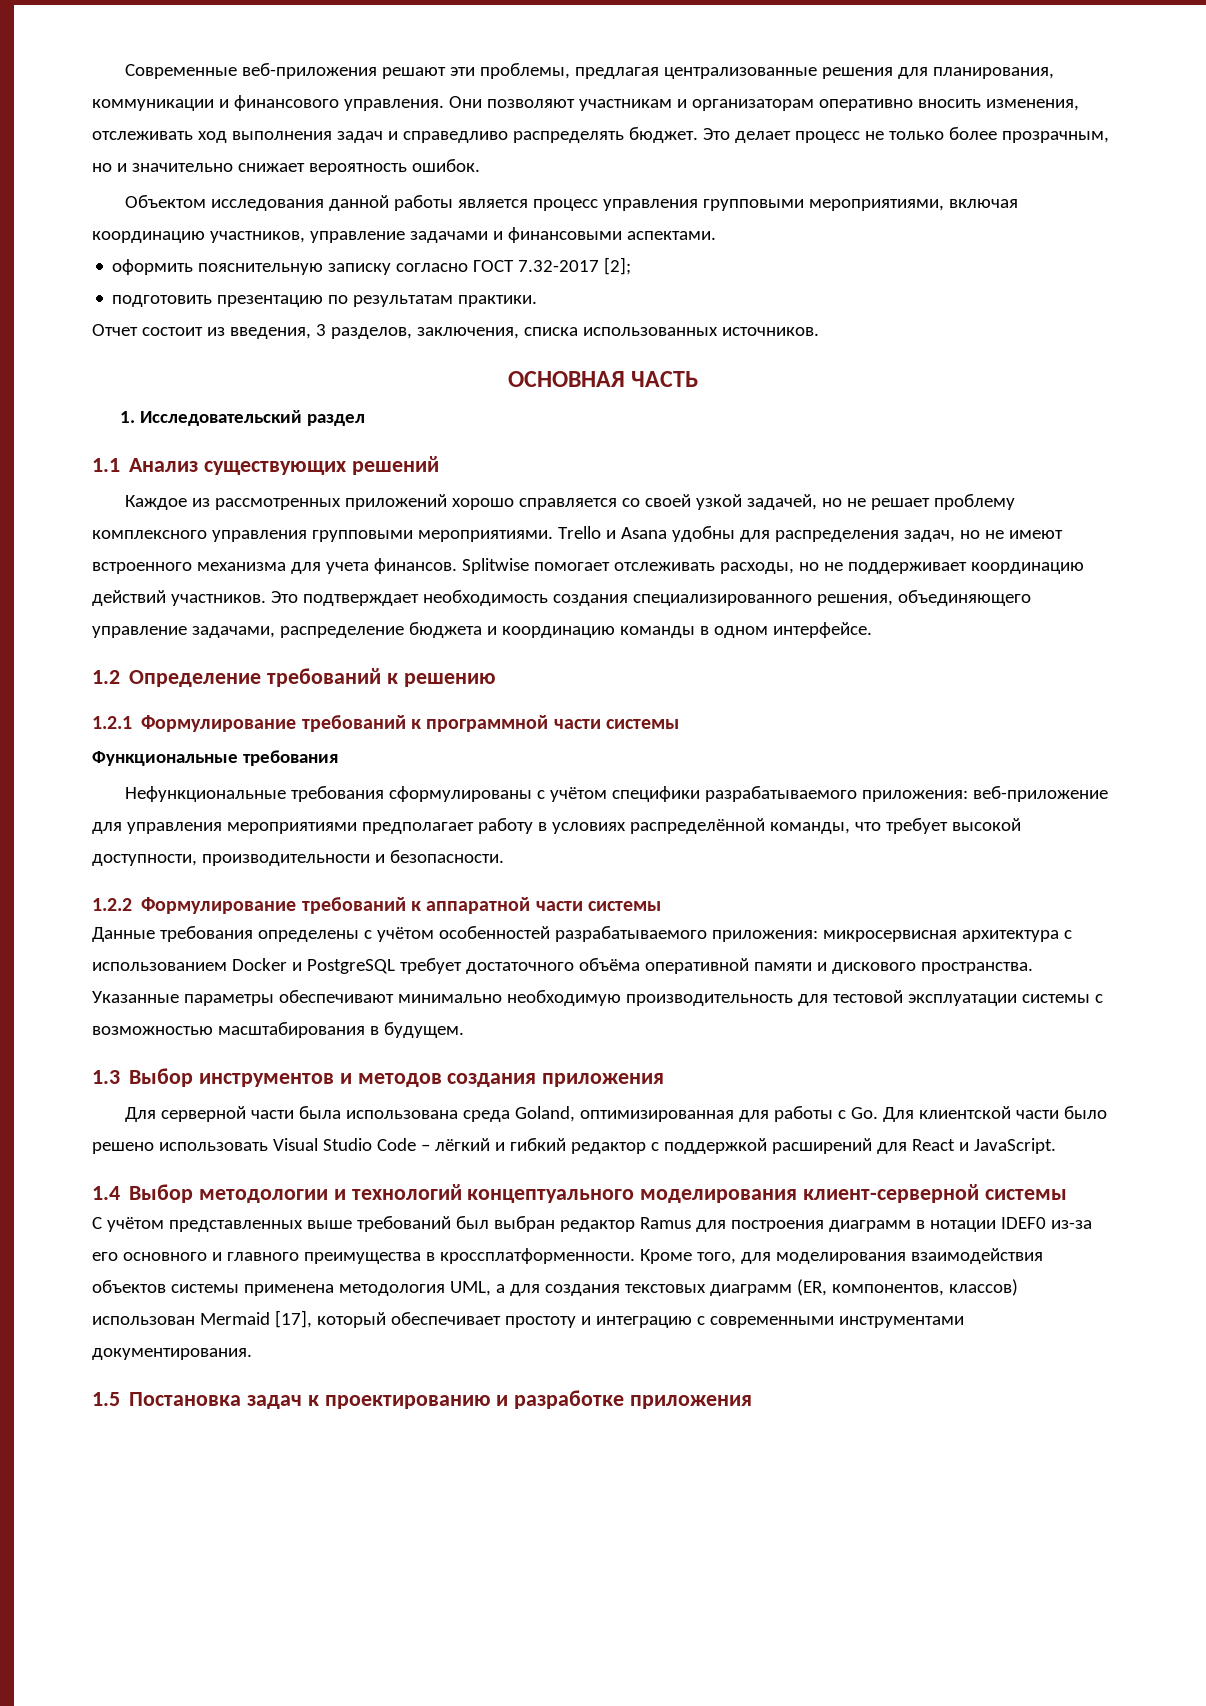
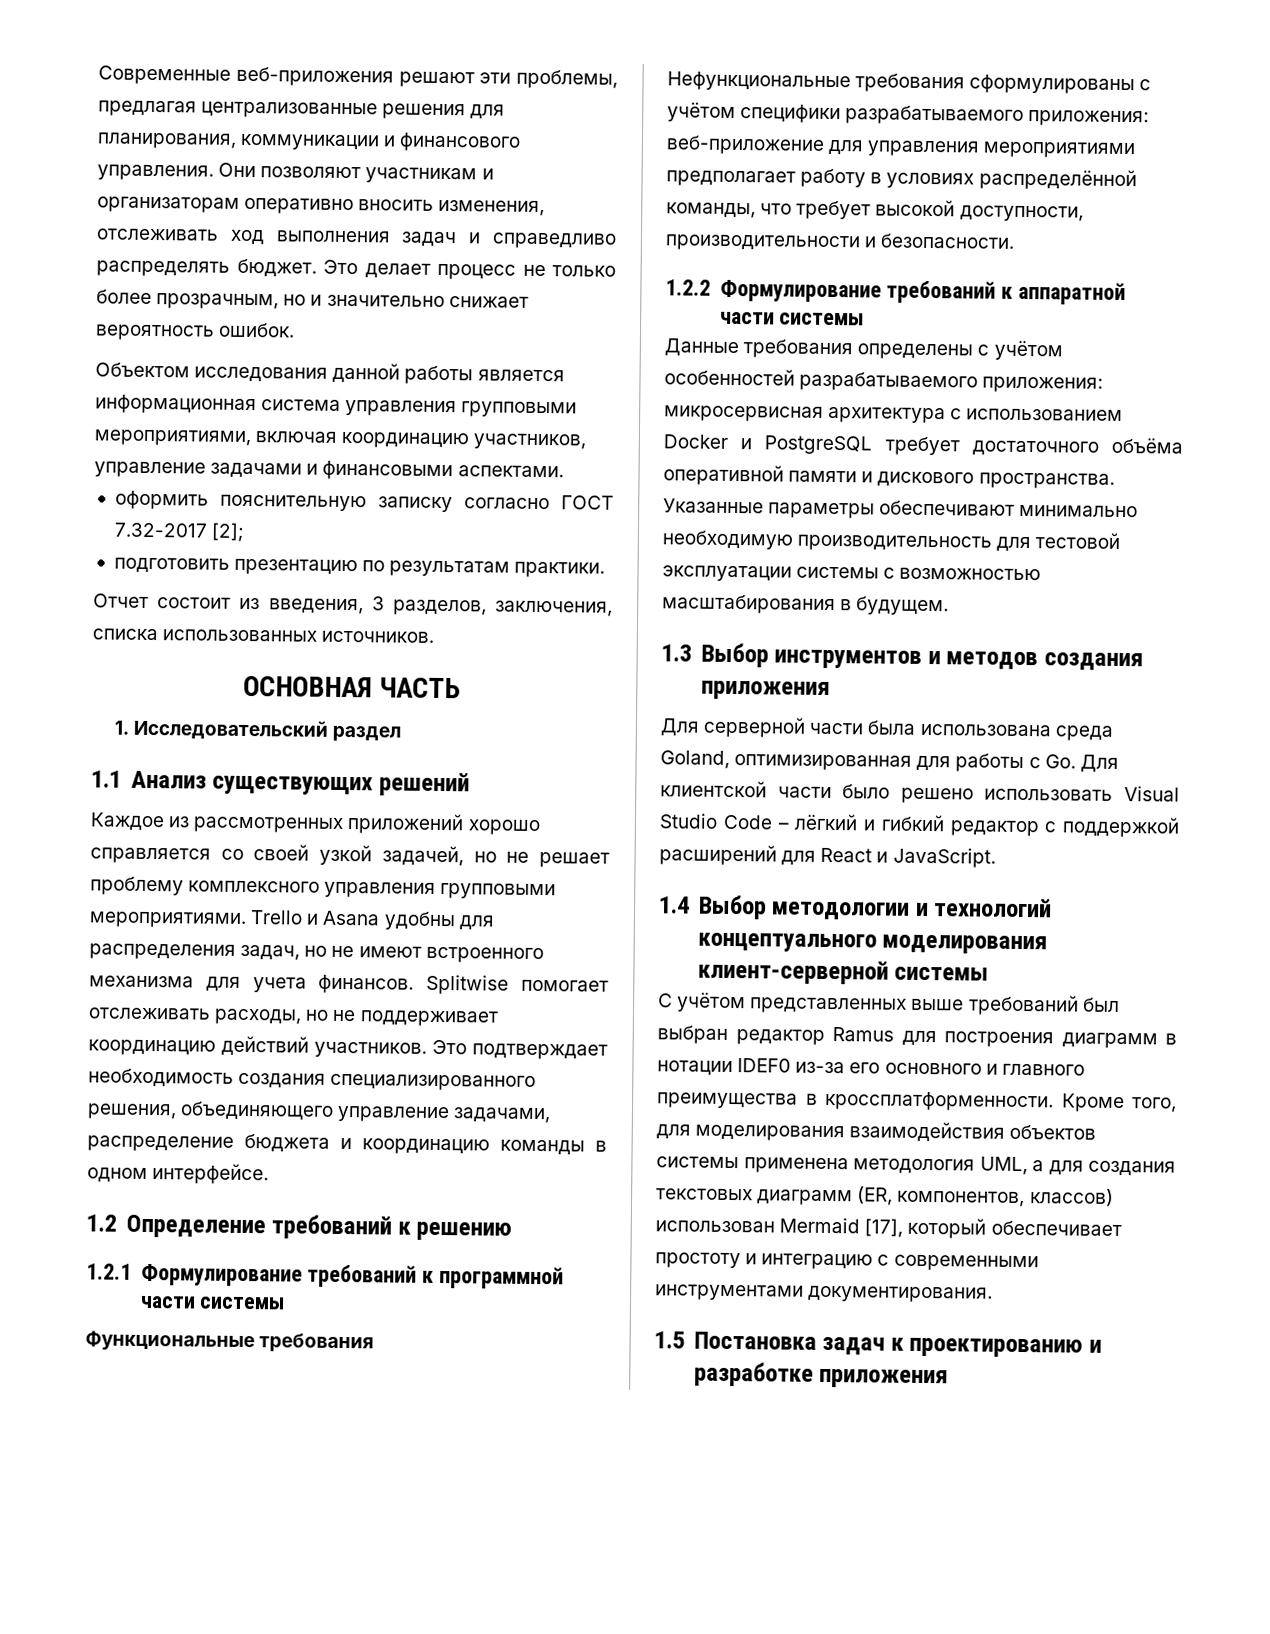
- Объектом исследования данной работы является процесс управления групповыми мероприятиями, включая координацию участников, управление задачами и финансовыми аспектами.
+ Объектом исследования данной работы является информационная система управления групповыми мероприятиями, включая координацию участников, управление задачами и финансовыми аспектами.

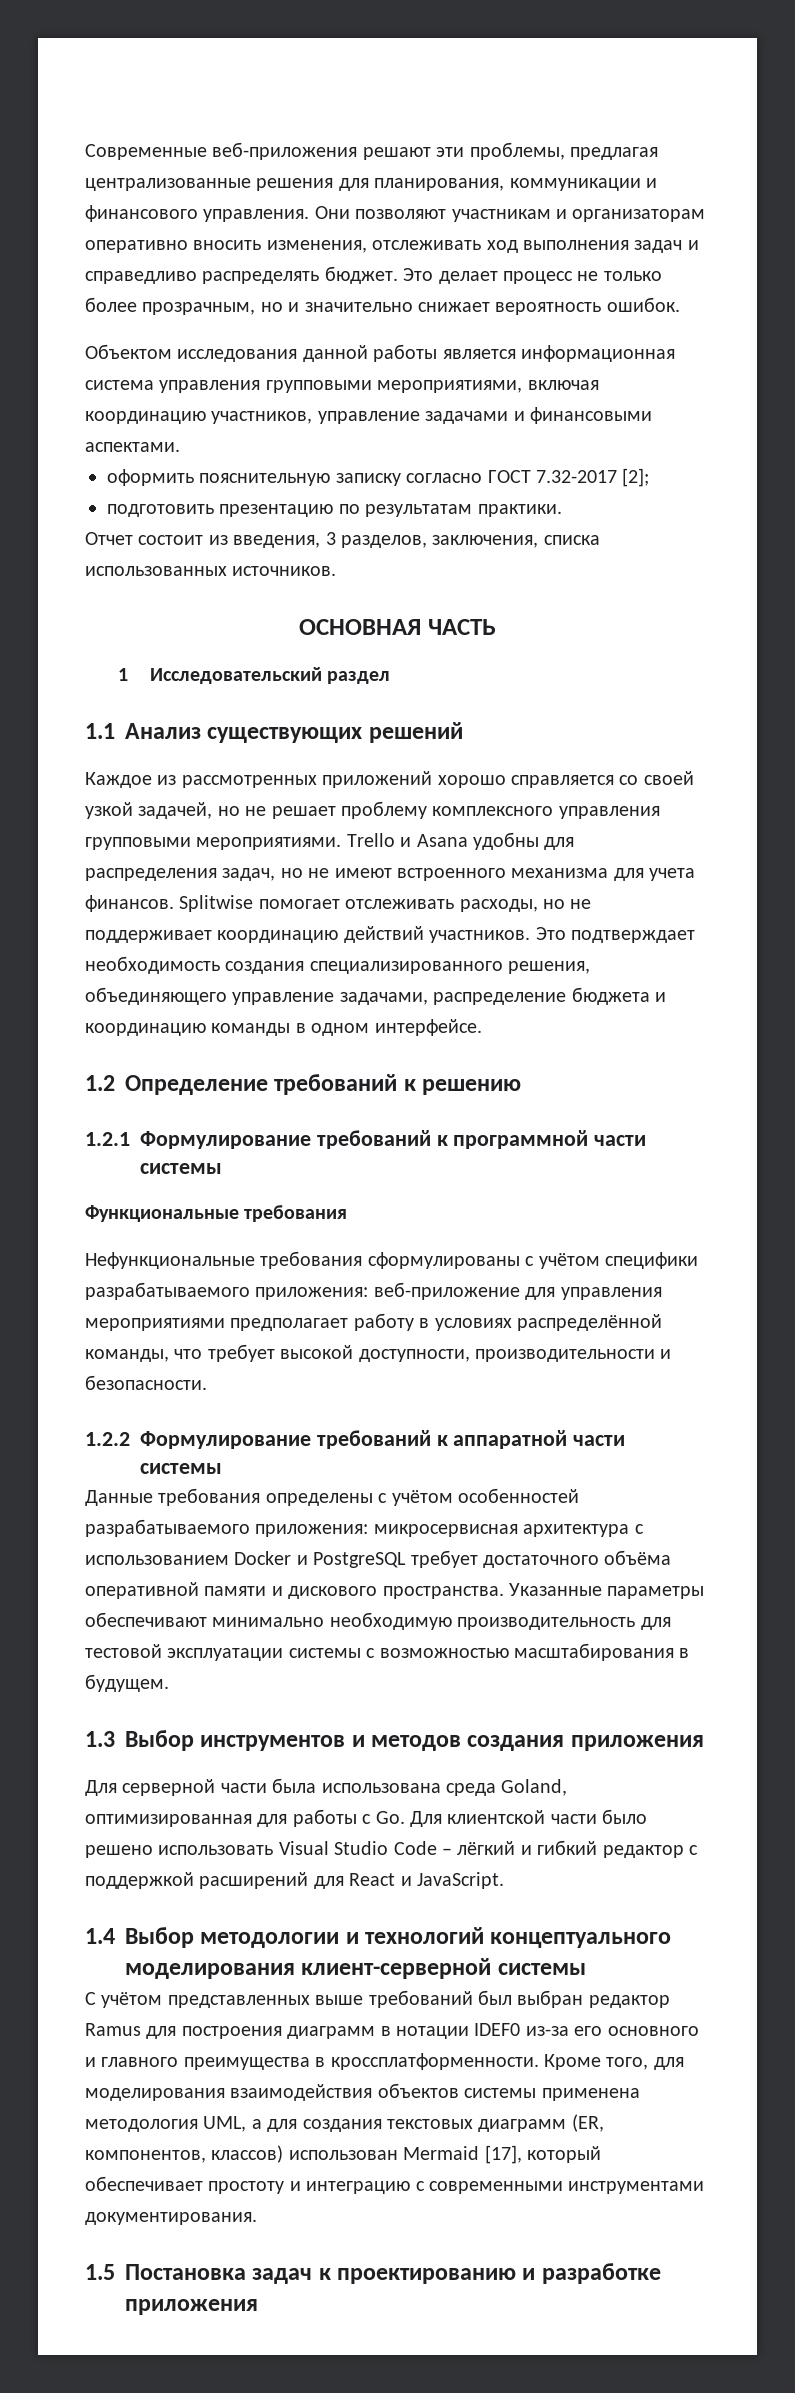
- 1. Исследовательский раздел
+ 1 Исследовательский раздел

